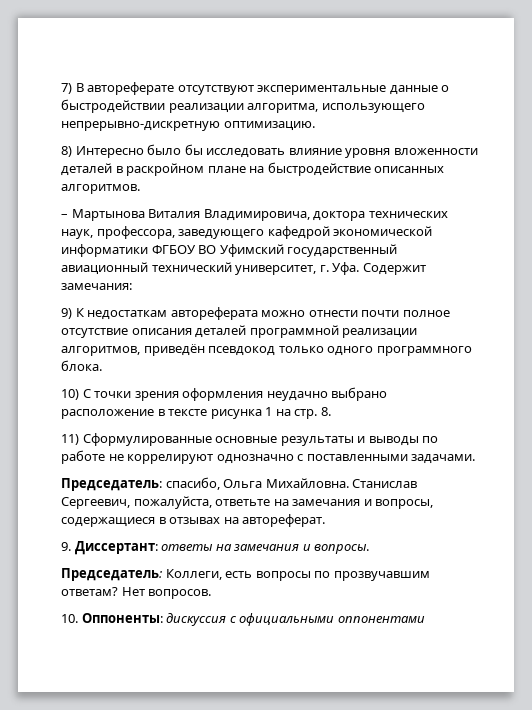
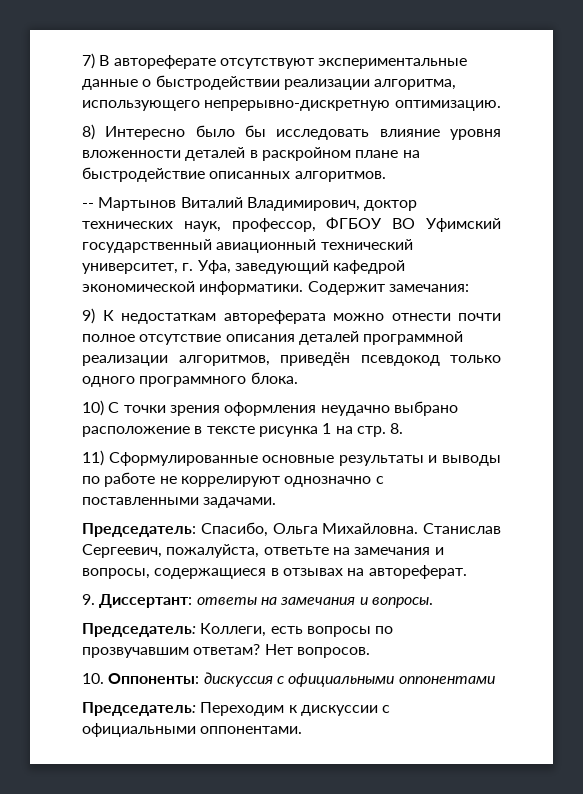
- – Мартынова Виталия Владимировича, доктора технических наук, профессора, заведующего кафедрой экономической информатики ФГБОУ ВО Уфимский государственный авиационный технический университет, г. Уфа. Содержит замечания:
+ -- Мартынов Виталий Владимирович, доктор технических наук, профессор, ФГБОУ ВО Уфимский государственный авиационный технический университет, г. Уфа, заведующий кафедрой экономической информатики. Содержит замечания:
- Председатель: спасибо, Ольга Михайловна.
+ Председатель: Спасибо, Ольга Михайловна.
+ Председатель: Переходим к дискуссии с официальными оппонентами.

